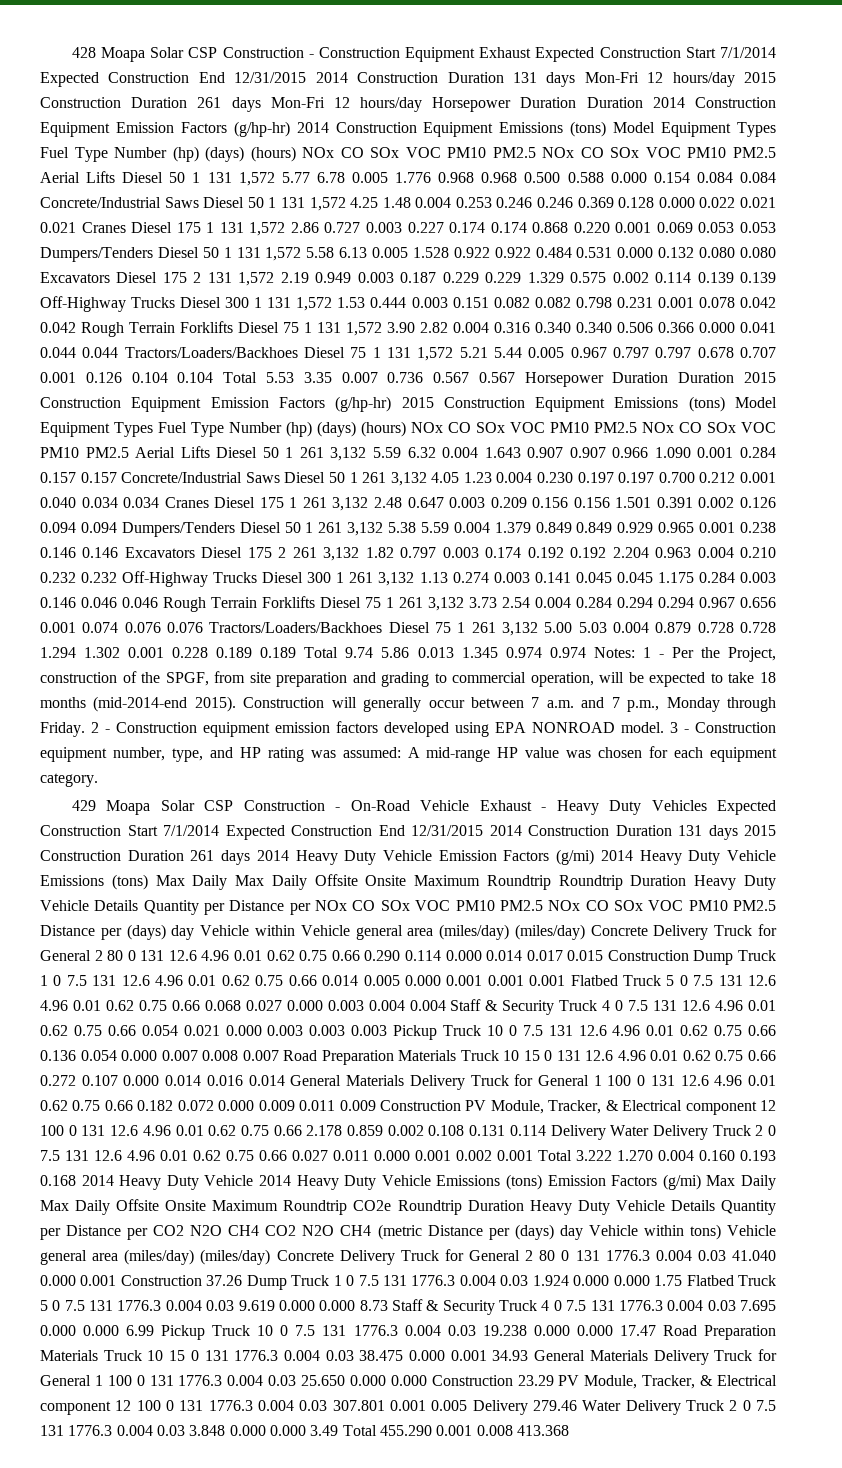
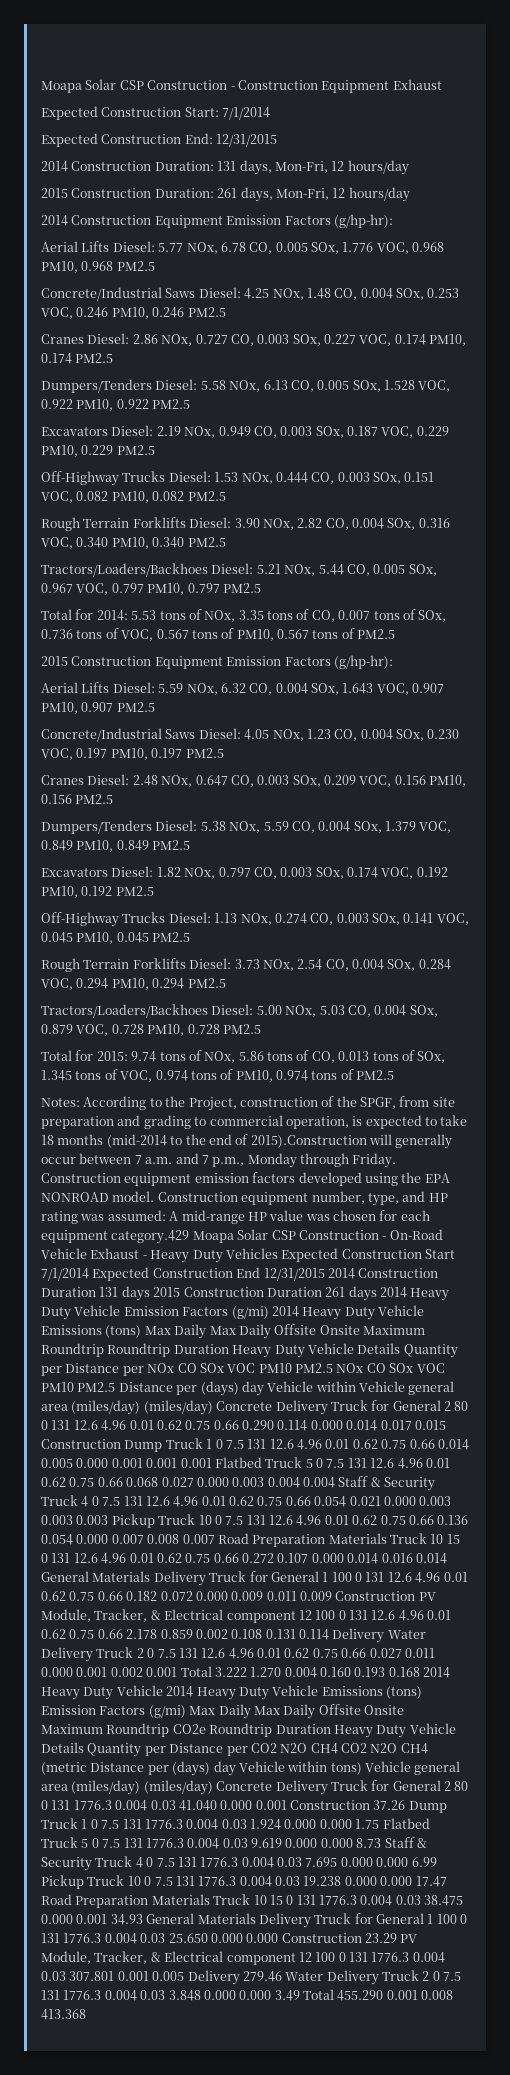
- 428 Moapa Solar CSP Construction - Construction Equipment Exhaust Expected Construction Start 7/1/2014 Expected Construction End 12/31/2015 2014 Construction Duration 131 days Mon-Fri 12 hours/day 2015 Construction Duration 261 days Mon-Fri 12 hours/day Horsepower Duration Duration 2014 Construction Equipment Emission Factors (g/hp-hr) 2014 Construction Equipment Emissions (tons) Model Equipment Types Fuel Type Number (hp) (days) (hours) NOx CO SOx VOC PM10 PM2.5 NOx CO SOx VOC PM10 PM2.5 Aerial Lifts Diesel 50 1 131 1,572 5.77 6.78 0.005 1.776 0.968 0.968 0.500 0.588 0.000 0.154 0.084 0.084 Concrete/Industrial Saws Diesel 50 1 131 1,572 4.25 1.48 0.004 0.253 0.246 0.246 0.369 0.128 0.000 0.022 0.021 0.021 Cranes Diesel 175 1 131 1,572 2.86 0.727 0.003 0.227 0.174 0.174 0.868 0.220 0.001 0.069 0.053 0.053 Dumpers/Tenders Diesel 50 1 131 1,572 5.58 6.13 0.005 1.528 0.922 0.922 0.484 0.531 0.000 0.132 0.080 0.080 Excavators Diesel 175 2 131 1,572 2.19 0.949 0.003 0.187 0.229 0.229 1.329 0.575 0.002 0.114 0.139 0.139 Off-Highway Trucks Diesel 300 1 131 1,572 1.53 0.444 0.003 0.151 0.082 0.082 0.798 0.231 0.001 0.078 0.042 0.042 Rough Terrain Forklifts Diesel 75 1 131 1,572 3.90 2.82 0.004 0.316 0.340 0.340 0.506 0.366 0.000 0.041 0.044 0.044 Tractors/Loaders/Backhoes Diesel 75 1 131 1,572 5.21 5.44 0.005 0.967 0.797 0.797 0.678 0.707 0.001 0.126 0.104 0.104 Total 5.53 3.35 0.007 0.736 0.567 0.567 Horsepower Duration Duration 2015 Construction Equipment Emission Factors (g/hp-hr) 2015 Construction Equipment Emissions (tons) Model Equipment Types Fuel Type Number (hp) (days) (hours) NOx CO SOx VOC PM10 PM2.5 NOx CO SOx VOC PM10 PM2.5 Aerial Lifts Diesel 50 1 261 3,132 5.59 6.32 0.004 1.643 0.907 0.907 0.966 1.090 0.001 0.284 0.157 0.157 Concrete/Industrial Saws Diesel 50 1 261 3,132 4.05 1.23 0.004 0.230 0.197 0.197 0.700 0.212 0.001 0.040 0.034 0.034 Cranes Diesel 175 1 261 3,132 2.48 0.647 0.003 0.209 0.156 0.156 1.501 0.391 0.002 0.126 0.094 0.094 Dumpers/Tenders Diesel 50 1 261 3,132 5.38 5.59 0.004 1.379 0.849 0.849 0.929 0.965 0.001 0.238 0.146 0.146 Excavators Diesel 175 2 261 3,132 1.82 0.797 0.003 0.174 0.192 0.192 2.204 0.963 0.004 0.210 0.232 0.232 Off-Highway Trucks Diesel 300 1 261 3,132 1.13 0.274 0.003 0.141 0.045 0.045 1.175 0.284 0.003 0.146 0.046 0.046 Rough Terrain Forklifts Diesel 75 1 261 3,132 3.73 2.54 0.004 0.284 0.294 0.294 0.967 0.656 0.001 0.074 0.076 0.076 Tractors/Loaders/Backhoes Diesel 75 1 261 3,132 5.00 5.03 0.004 0.879 0.728 0.728 1.294 1.302 0.001 0.228 0.189 0.189 Total 9.74 5.86 0.013 1.345 0.974 0.974 Notes: 1 - Per the Project, construction of the SPGF, from site preparation and grading to commercial operation, will be expected to take 18 months (mid-2014-end 2015). Construction will generally occur between 7 a.m. and 7 p.m., Monday through Friday.
+ Moapa Solar CSP Construction - Construction Equipment Exhaust
+ Expected Construction Start: 7/1/2014
+ Expected Construction End: 12/31/2015
+ 2014 Construction Duration: 131 days, Mon-Fri, 12 hours/day
+ 2015 Construction Duration: 261 days, Mon-Fri, 12 hours/day
+ 2014 Construction Equipment Emission Factors (g/hp-hr):
+ Aerial Lifts Diesel: 5.77 NOx, 6.78 CO, 0.005 SOx, 1.776 VOC, 0.968 PM10, 0.968 PM2.5
+ Concrete/Industrial Saws Diesel: 4.25 NOx, 1.48 CO, 0.004 SOx, 0.253 VOC, 0.246 PM10, 0.246 PM2.5
+ Cranes Diesel: 2.86 NOx, 0.727 CO, 0.003 SOx, 0.227 VOC, 0.174 PM10, 0.174 PM2.5
+ Dumpers/Tenders Diesel: 5.58 NOx, 6.13 CO, 0.005 SOx, 1.528 VOC, 0.922 PM10, 0.922 PM2.5
+ Excavators Diesel: 2.19 NOx, 0.949 CO, 0.003 SOx, 0.187 VOC, 0.229 PM10, 0.229 PM2.5
+ Off-Highway Trucks Diesel: 1.53 NOx, 0.444 CO, 0.003 SOx, 0.151 VOC, 0.082 PM10, 0.082 PM2.5
+ Rough Terrain Forklifts Diesel: 3.90 NOx, 2.82 CO, 0.004 SOx, 0.316 VOC, 0.340 PM10, 0.340 PM2.5
+ Tractors/Loaders/Backhoes Diesel: 5.21 NOx, 5.44 CO, 0.005 SOx, 0.967 VOC, 0.797 PM10, 0.797 PM2.5
+ Total for 2014: 5.53 tons of NOx, 3.35 tons of CO, 0.007 tons of SOx, 0.736 tons of VOC, 0.567 tons of PM10, 0.567 tons of PM2.5
+ 2015 Construction Equipment Emission Factors (g/hp-hr):
+ Aerial Lifts Diesel: 5.59 NOx, 6.32 CO, 0.004 SOx, 1.643 VOC, 0.907 PM10, 0.907 PM2.5
+ Concrete/Industrial Saws Diesel: 4.05 NOx, 1.23 CO, 0.004 SOx, 0.230 VOC, 0.197 PM10, 0.197 PM2.5
+ Cranes Diesel: 2.48 NOx, 0.647 CO, 0.003 SOx, 0.209 VOC, 0.156 PM10, 0.156 PM2.5
+ Dumpers/Tenders Diesel: 5.38 NOx, 5.59 CO, 0.004 SOx, 1.379 VOC, 0.849 PM10, 0.849 PM2.5
+ Excavators Diesel: 1.82 NOx, 0.797 CO, 0.003 SOx, 0.174 VOC, 0.192 PM10, 0.192 PM2.5
+ Off-Highway Trucks Diesel: 1.13 NOx, 0.274 CO, 0.003 SOx, 0.141 VOC, 0.045 PM10, 0.045 PM2.5
+ Rough Terrain Forklifts Diesel: 3.73 NOx, 2.54 CO, 0.004 SOx, 0.284 VOC, 0.294 PM10, 0.294 PM2.5
+ Tractors/Loaders/Backhoes Diesel: 5.00 NOx, 5.03 CO, 0.004 SOx, 0.879 VOC, 0.728 PM10, 0.728 PM2.5
+ Total for 2015: 9.74 tons of NOx, 5.86 tons of CO, 0.013 tons of SOx, 1.345 tons of VOC, 0.974 tons of PM10, 0.974 tons of PM2.5
+ Notes: According to the Project, construction of the SPGF, from site preparation and grading to commercial operation, is expected to take 18 months (mid-2014 to the end of 2015).Construction will generally occur between 7 a.m. and 7 p.m., Monday through Friday.
- 2 - Construction equipment emission factors developed using EPA NONROAD model.
+ Construction equipment emission factors developed using the EPA NONROAD model.
- 3 - Construction equipment number, type, and HP rating was assumed:
+ Construction equipment number, type, and HP rating was assumed:
- A mid-range HP value was chosen for each equipment category.
- 429 Moapa Solar CSP Construction - On-Road Vehicle Exhaust - Heavy Duty Vehicles Expected Construction Start 7/1/2014 Expected Construction End 12/31/2015 2014 Construction Duration 131 days 2015 Construction Duration 261 days 2014 Heavy Duty Vehicle Emission Factors (g/mi) 2014 Heavy Duty Vehicle Emissions (tons) Max Daily Max Daily Offsite Onsite Maximum Roundtrip Roundtrip Duration Heavy Duty Vehicle Details Quantity per Distance per NOx CO SOx VOC PM10 PM2.5 NOx CO SOx VOC PM10 PM2.5 Distance per (days) day Vehicle within Vehicle general area (miles/day) (miles/day) Concrete Delivery Truck for General 2 80 0 131 12.6 4.96 0.01 0.62 0.75 0.66 0.290 0.114 0.000 0.014 0.017 0.015 Construction Dump Truck 1 0 7.5 131 12.6 4.96 0.01 0.62 0.75 0.66 0.014 0.005 0.000 0.001 0.001 0.001 Flatbed Truck 5 0 7.5 131 12.6 4.96 0.01 0.62 0.75 0.66 0.068 0.027 0.000 0.003 0.004 0.004 Staff & Security Truck 4 0 7.5 131 12.6 4.96 0.01 0.62 0.75 0.66 0.054 0.021 0.000 0.003 0.003 0.003 Pickup Truck 10 0 7.5 131 12.6 4.96 0.01 0.62 0.75 0.66 0.136 0.054 0.000 0.007 0.008 0.007 Road Preparation Materials Truck 10 15 0 131 12.6 4.96 0.01 0.62 0.75 0.66 0.272 0.107 0.000 0.014 0.016 0.014 General Materials Delivery Truck for General 1 100 0 131 12.6 4.96 0.01 0.62 0.75 0.66 0.182 0.072 0.000 0.009 0.011 0.009 Construction PV Module, Tracker, & Electrical component 12 100 0 131 12.6 4.96 0.01 0.62 0.75 0.66 2.178 0.859 0.002 0.108 0.131 0.114 Delivery Water Delivery Truck 2 0 7.5 131 12.6 4.96 0.01 0.62 0.75 0.66 0.027 0.011 0.000 0.001 0.002 0.001 Total 3.222 1.270 0.004 0.160 0.193 0.168 2014 Heavy Duty Vehicle 2014 Heavy Duty Vehicle Emissions (tons) Emission Factors (g/mi) Max Daily Max Daily Offsite Onsite Maximum Roundtrip CO2e Roundtrip Duration Heavy Duty Vehicle Details Quantity per Distance per CO2 N2O CH4 CO2 N2O CH4 (metric Distance per (days) day Vehicle within tons) Vehicle general area (miles/day) (miles/day) Concrete Delivery Truck for General 2 80 0 131 1776.3 0.004 0.03 41.040 0.000 0.001 Construction 37.26 Dump Truck 1 0 7.5 131 1776.3 0.004 0.03 1.924 0.000 0.000 1.75 Flatbed Truck 5 0 7.5 131 1776.3 0.004 0.03 9.619 0.000 0.000 8.73 Staff & Security Truck 4 0 7.5 131 1776.3 0.004 0.03 7.695 0.000 0.000 6.99 Pickup Truck 10 0 7.5 131 1776.3 0.004 0.03 19.238 0.000 0.000 17.47 Road Preparation Materials Truck 10 15 0 131 1776.3 0.004 0.03 38.475 0.000 0.001 34.93 General Materials Delivery Truck for General 1 100 0 131 1776.3 0.004 0.03 25.650 0.000 0.000 Construction 23.29 PV Module, Tracker, & Electrical component 12 100 0 131 1776.3 0.004 0.03 307.801 0.001 0.005 Delivery 279.46 Water Delivery Truck 2 0 7.5 131 1776.3 0.004 0.03 3.848 0.000 0.000 3.49 Total 455.290 0.001 0.008 413.368
+ A mid-range HP value was chosen for each equipment category.429 Moapa Solar CSP Construction - On-Road Vehicle Exhaust - Heavy Duty Vehicles Expected Construction Start 7/1/2014 Expected Construction End 12/31/2015 2014 Construction Duration 131 days 2015 Construction Duration 261 days 2014 Heavy Duty Vehicle Emission Factors (g/mi) 2014 Heavy Duty Vehicle Emissions (tons) Max Daily Max Daily Offsite Onsite Maximum Roundtrip Roundtrip Duration Heavy Duty Vehicle Details Quantity per Distance per NOx CO SOx VOC PM10 PM2.5 NOx CO SOx VOC PM10 PM2.5 Distance per (days) day Vehicle within Vehicle general area (miles/day) (miles/day) Concrete Delivery Truck for General 2 80 0 131 12.6 4.96 0.01 0.62 0.75 0.66 0.290 0.114 0.000 0.014 0.017 0.015 Construction Dump Truck 1 0 7.5 131 12.6 4.96 0.01 0.62 0.75 0.66 0.014 0.005 0.000 0.001 0.001 0.001 Flatbed Truck 5 0 7.5 131 12.6 4.96 0.01 0.62 0.75 0.66 0.068 0.027 0.000 0.003 0.004 0.004 Staff & Security Truck 4 0 7.5 131 12.6 4.96 0.01 0.62 0.75 0.66 0.054 0.021 0.000 0.003 0.003 0.003 Pickup Truck 10 0 7.5 131 12.6 4.96 0.01 0.62 0.75 0.66 0.136 0.054 0.000 0.007 0.008 0.007 Road Preparation Materials Truck 10 15 0 131 12.6 4.96 0.01 0.62 0.75 0.66 0.272 0.107 0.000 0.014 0.016 0.014 General Materials Delivery Truck for General 1 100 0 131 12.6 4.96 0.01 0.62 0.75 0.66 0.182 0.072 0.000 0.009 0.011 0.009 Construction PV Module, Tracker, & Electrical component 12 100 0 131 12.6 4.96 0.01 0.62 0.75 0.66 2.178 0.859 0.002 0.108 0.131 0.114 Delivery Water Delivery Truck 2 0 7.5 131 12.6 4.96 0.01 0.62 0.75 0.66 0.027 0.011 0.000 0.001 0.002 0.001 Total 3.222 1.270 0.004 0.160 0.193 0.168 2014 Heavy Duty Vehicle 2014 Heavy Duty Vehicle Emissions (tons) Emission Factors (g/mi) Max Daily Max Daily Offsite Onsite Maximum Roundtrip CO2e Roundtrip Duration Heavy Duty Vehicle Details Quantity per Distance per CO2 N2O CH4 CO2 N2O CH4 (metric Distance per (days) day Vehicle within tons) Vehicle general area (miles/day) (miles/day) Concrete Delivery Truck for General 2 80 0 131 1776.3 0.004 0.03 41.040 0.000 0.001 Construction 37.26 Dump Truck 1 0 7.5 131 1776.3 0.004 0.03 1.924 0.000 0.000 1.75 Flatbed Truck 5 0 7.5 131 1776.3 0.004 0.03 9.619 0.000 0.000 8.73 Staff & Security Truck 4 0 7.5 131 1776.3 0.004 0.03 7.695 0.000 0.000 6.99 Pickup Truck 10 0 7.5 131 1776.3 0.004 0.03 19.238 0.000 0.000 17.47 Road Preparation Materials Truck 10 15 0 131 1776.3 0.004 0.03 38.475 0.000 0.001 34.93 General Materials Delivery Truck for General 1 100 0 131 1776.3 0.004 0.03 25.650 0.000 0.000 Construction 23.29 PV Module, Tracker, & Electrical component 12 100 0 131 1776.3 0.004 0.03 307.801 0.001 0.005 Delivery 279.46 Water Delivery Truck 2 0 7.5 131 1776.3 0.004 0.03 3.848 0.000 0.000 3.49 Total 455.290 0.001 0.008 413.368

